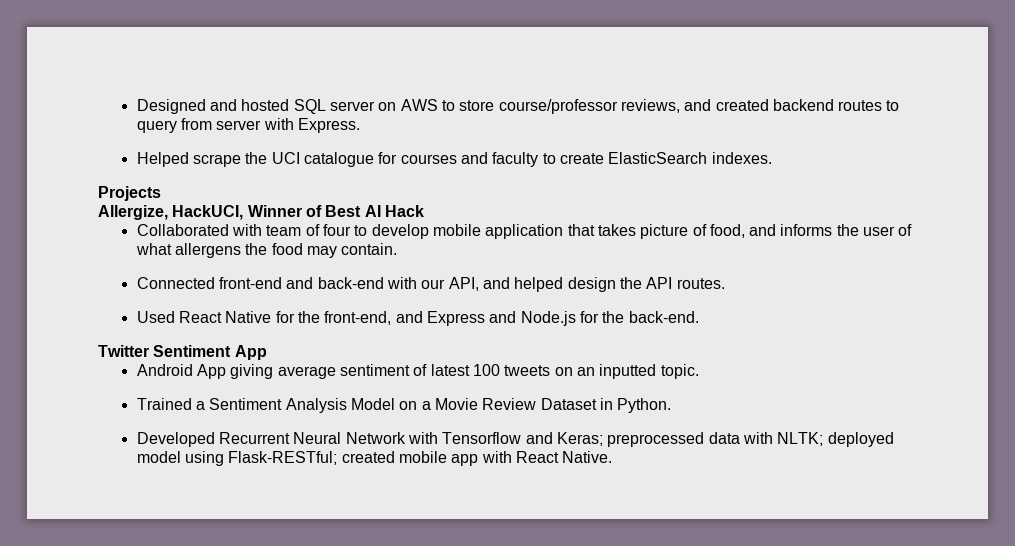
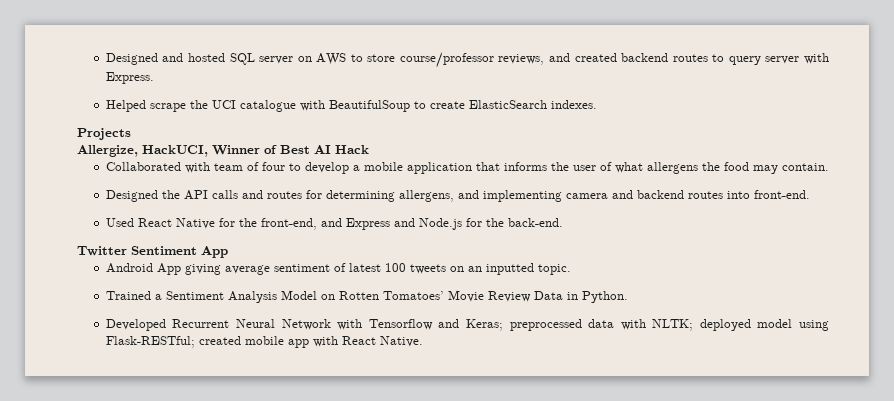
- Designed and hosted SQL server on AWS to store course/professor reviews, and created backend routes to query from server with Express.
+ Designed and hosted SQL server on AWS to store course/professor reviews, and created backend routes to query server with Express.
- Helped scrape the UCI catalogue for courses and faculty to create ElasticSearch indexes.
+ Helped scrape the UCI catalogue with BeautifulSoup to create ElasticSearch indexes.
- Collaborated with team of four to develop mobile application that takes picture of food, and informs the user of what allergens the food may contain.
+ Collaborated with team of four to develop a mobile application that informs the user of what allergens the food may contain.
- Connected front-end and back-end with our API, and helped design the API routes.
+ Designed the API calls and routes for determining allergens, and implementing camera and backend routes into front-end.
- Trained a Sentiment Analysis Model on a Movie Review Dataset in Python.
+ Trained a Sentiment Analysis Model on Rotten Tomatoes’ Movie Review Data in Python.

